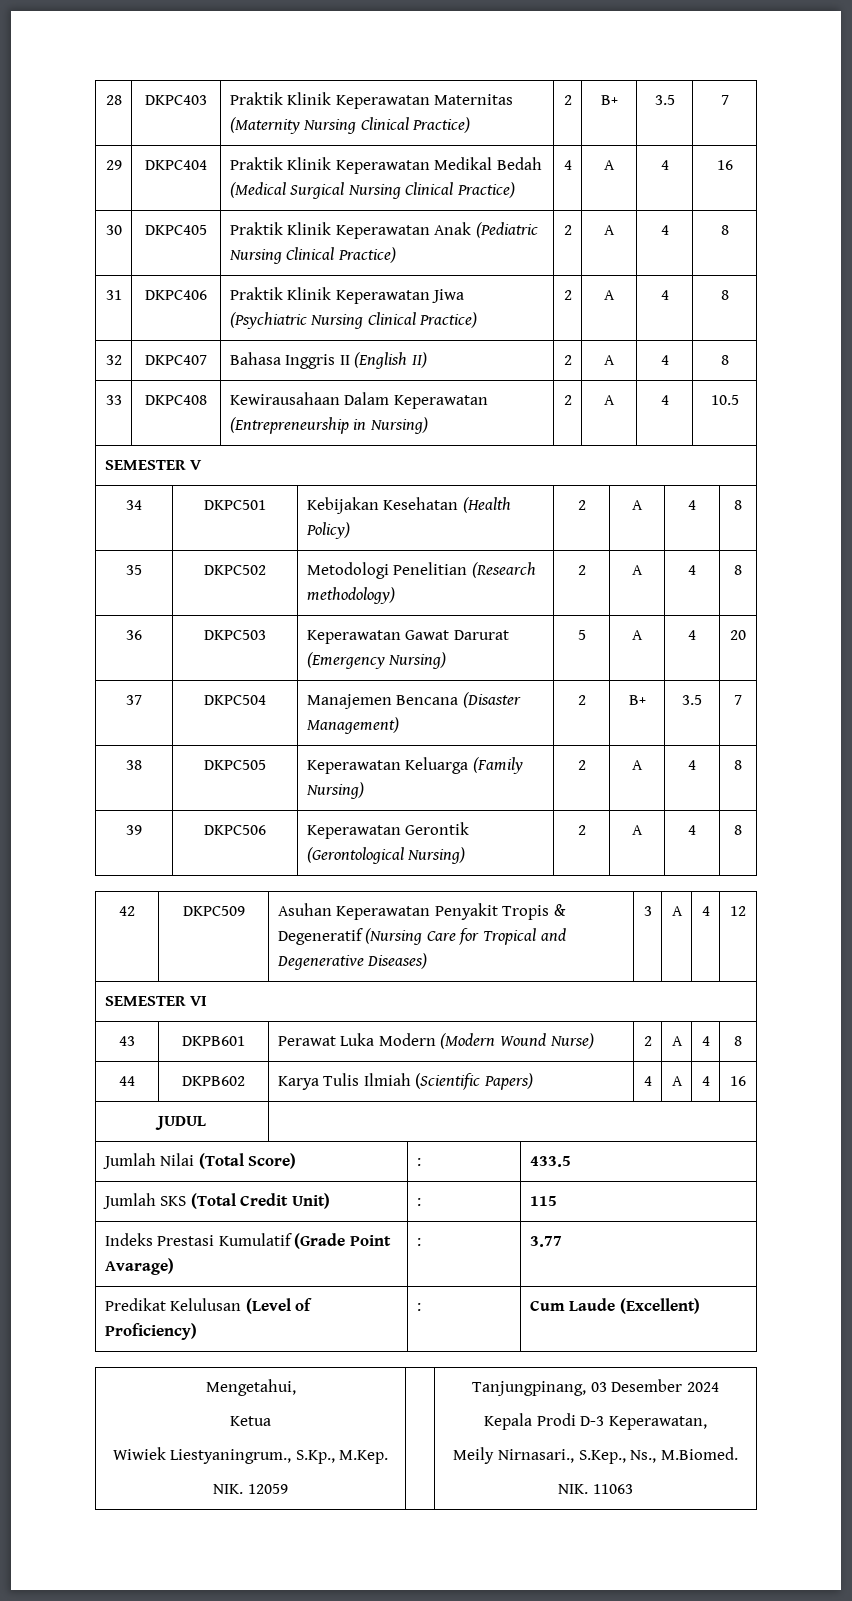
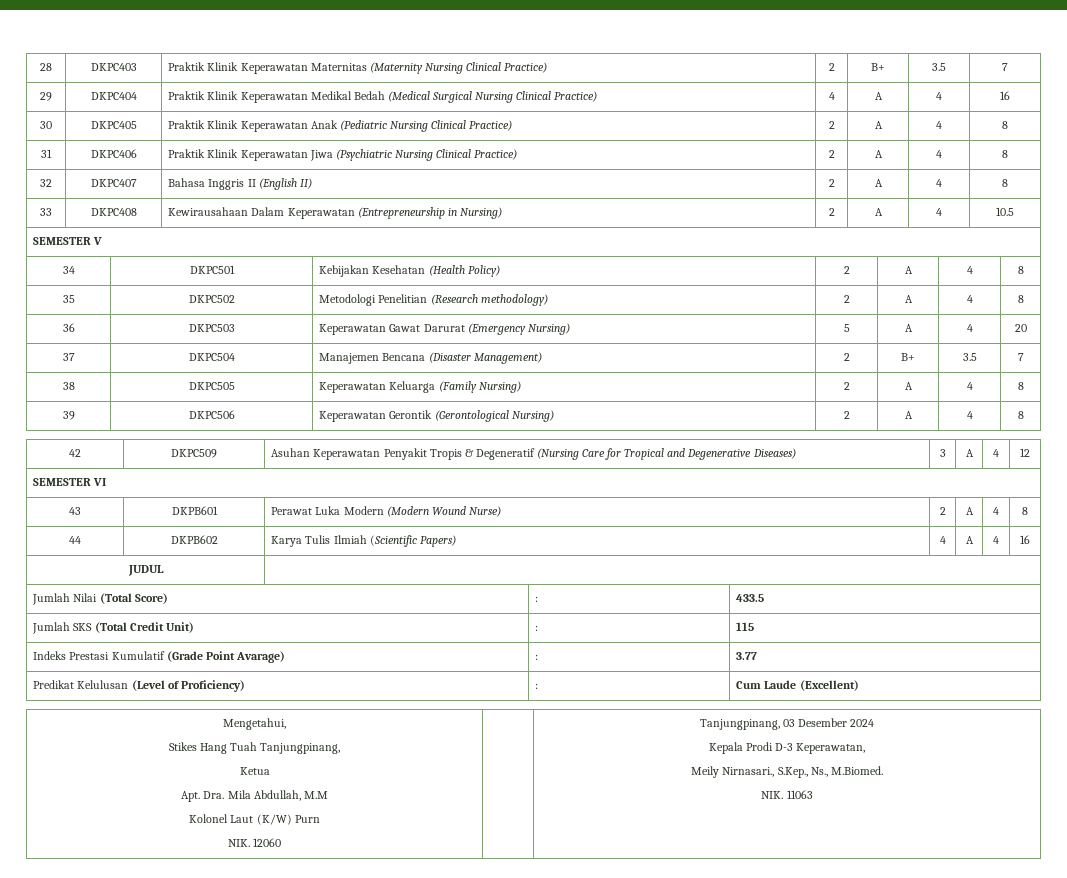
  Mengetahui,
+ Stikes Hang Tuah Tanjungpinang,
  Ketua
- Wiwiek Liestyaningrum., S.Kp., M.Kep.
- NIK. 12059 | | Tanjungpinang, 03 Desember 2024
+ Apt. Dra. Mila Abdullah, M.M
+ Kolonel Laut (K/W) Purn
+ NIK. 12060 | | Tanjungpinang, 03 Desember 2024

